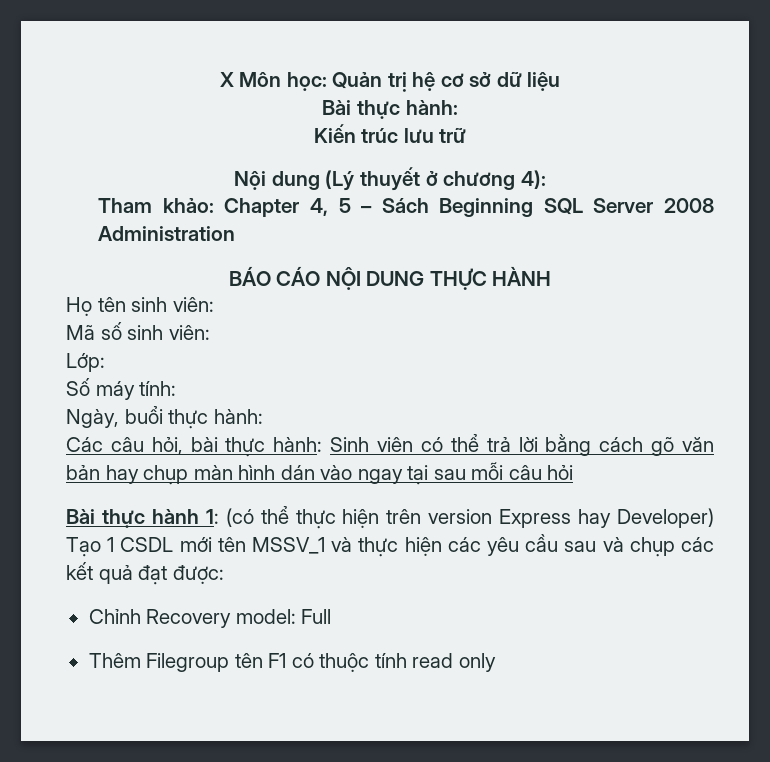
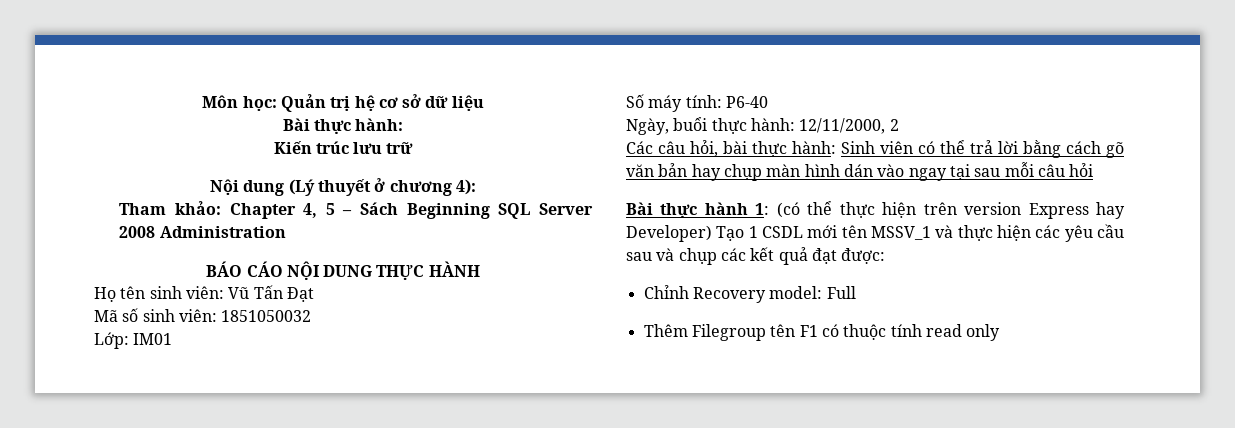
- X Môn học: Quản trị hệ cơ sở dữ liệu
+ Môn học: Quản trị hệ cơ sở dữ liệu
- Họ tên sinh viên:
+ Họ tên sinh viên: Vũ Tấn Đạt
- Mã số sinh viên:
+ Mã số sinh viên: 1851050032
- Lớp:
+ Lớp: IM01
- Số máy tính:
+ Số máy tính: P6-40
- Ngày, buổi thực hành:
+ Ngày, buổi thực hành: 12/11/2000, 2

